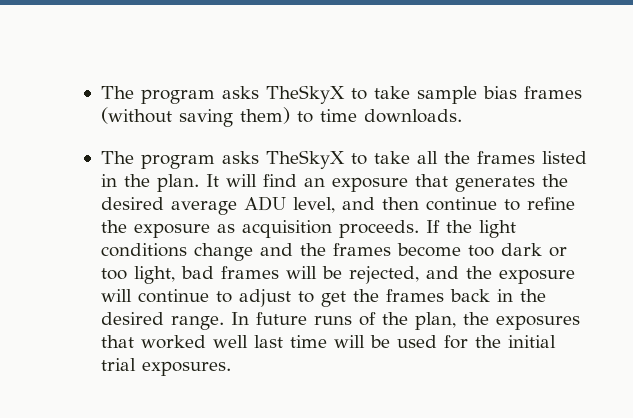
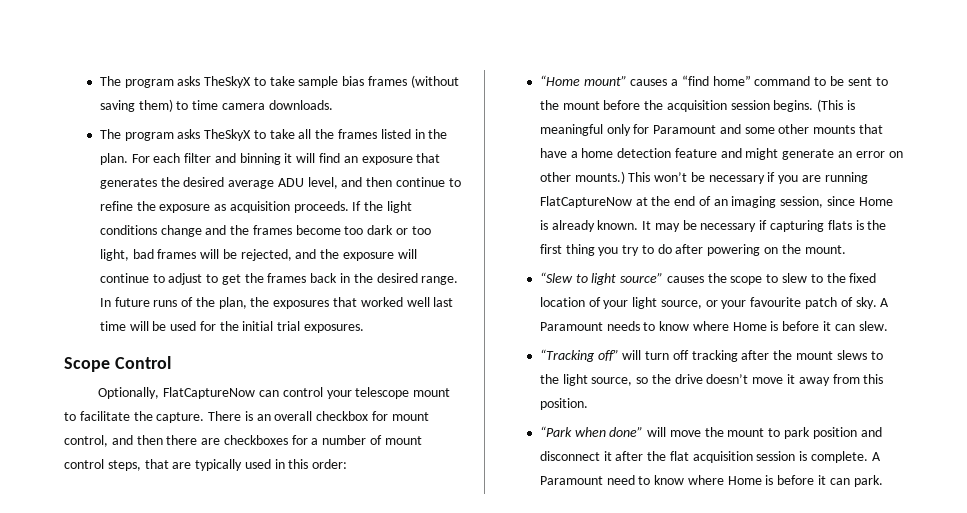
- The program asks TheSkyX to take sample bias frames (without saving them) to time downloads.
+ The program asks TheSkyX to take sample bias frames (without saving them) to time camera downloads.
- It will find an exposure that generates the desired average ADU level, and then continue to refine the exposure as acquisition proceeds.
+ For each filter and binning it will find an exposure that generates the desired average ADU level, and then continue to refine the exposure as acquisition proceeds.
+ Scope Control
+ Optionally, FlatCaptureNow can control your telescope mount to facilitate the capture. There is an overall checkbox for mount control, and then there are checkboxes for a number of mount control steps, that are typically used in this order:
+ “Home mount” causes a “find home” command to be sent to the mount before the acquisition session begins. (This is meaningful only for Paramount and some other mounts that have a home detection feature and might generate an error on other mounts.) This won’t be necessary if you are running FlatCaptureNow at the end of an imaging session, since Home is already known. It may be necessary if capturing flats is the first thing you try to do after powering on the mount.
+ “Slew to light source” causes the scope to slew to the fixed location of your light source, or your favourite patch of sky. A Paramount needs to know where Home is before it can slew.
+ “Tracking off” will turn off tracking after the mount slews to the light source, so the drive doesn’t move it away from this position.
+ “Park when done” will move the mount to park position and disconnect it after the flat acquisition session is complete. A Paramount need to know where Home is before it can park.

